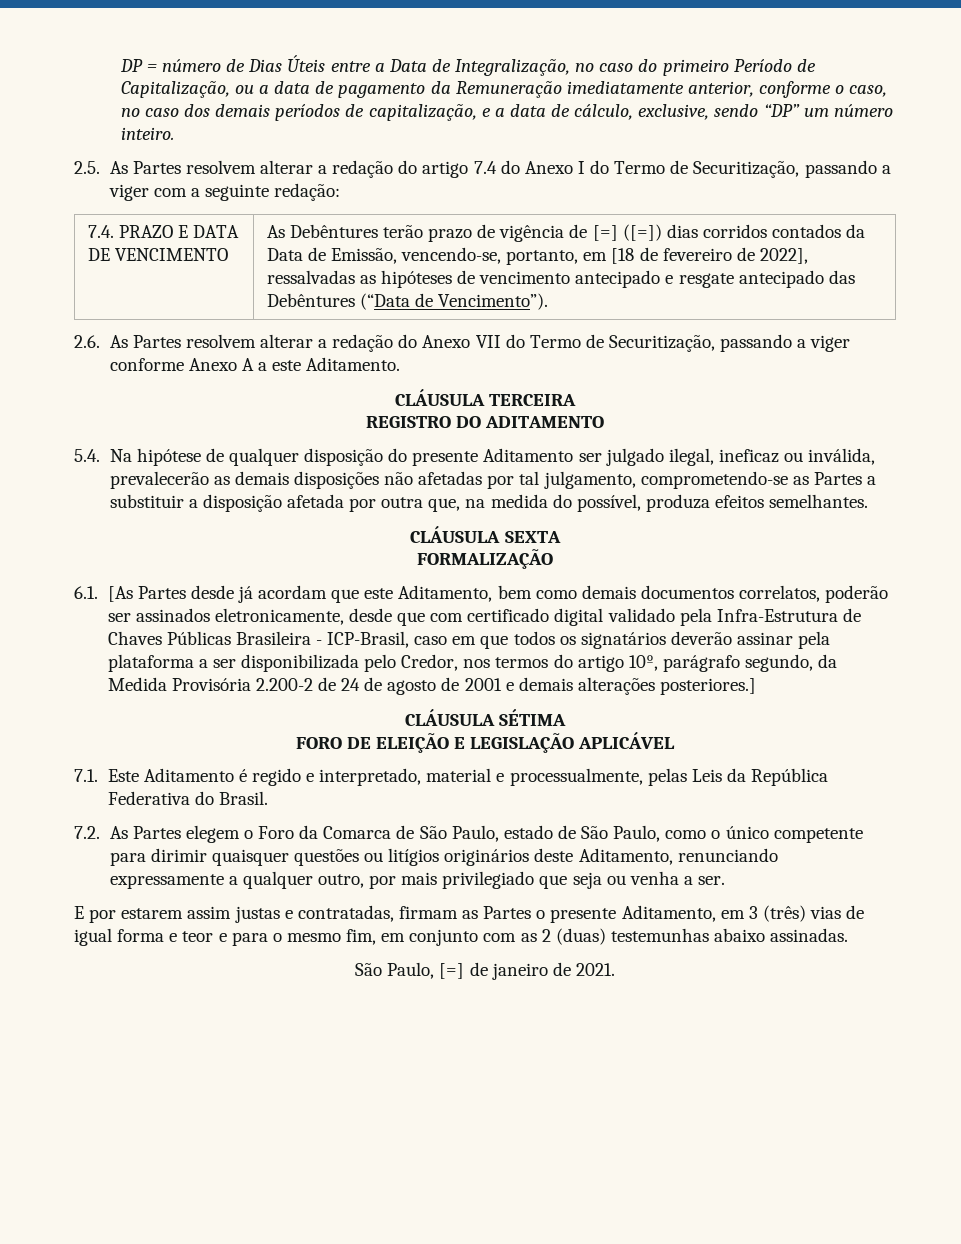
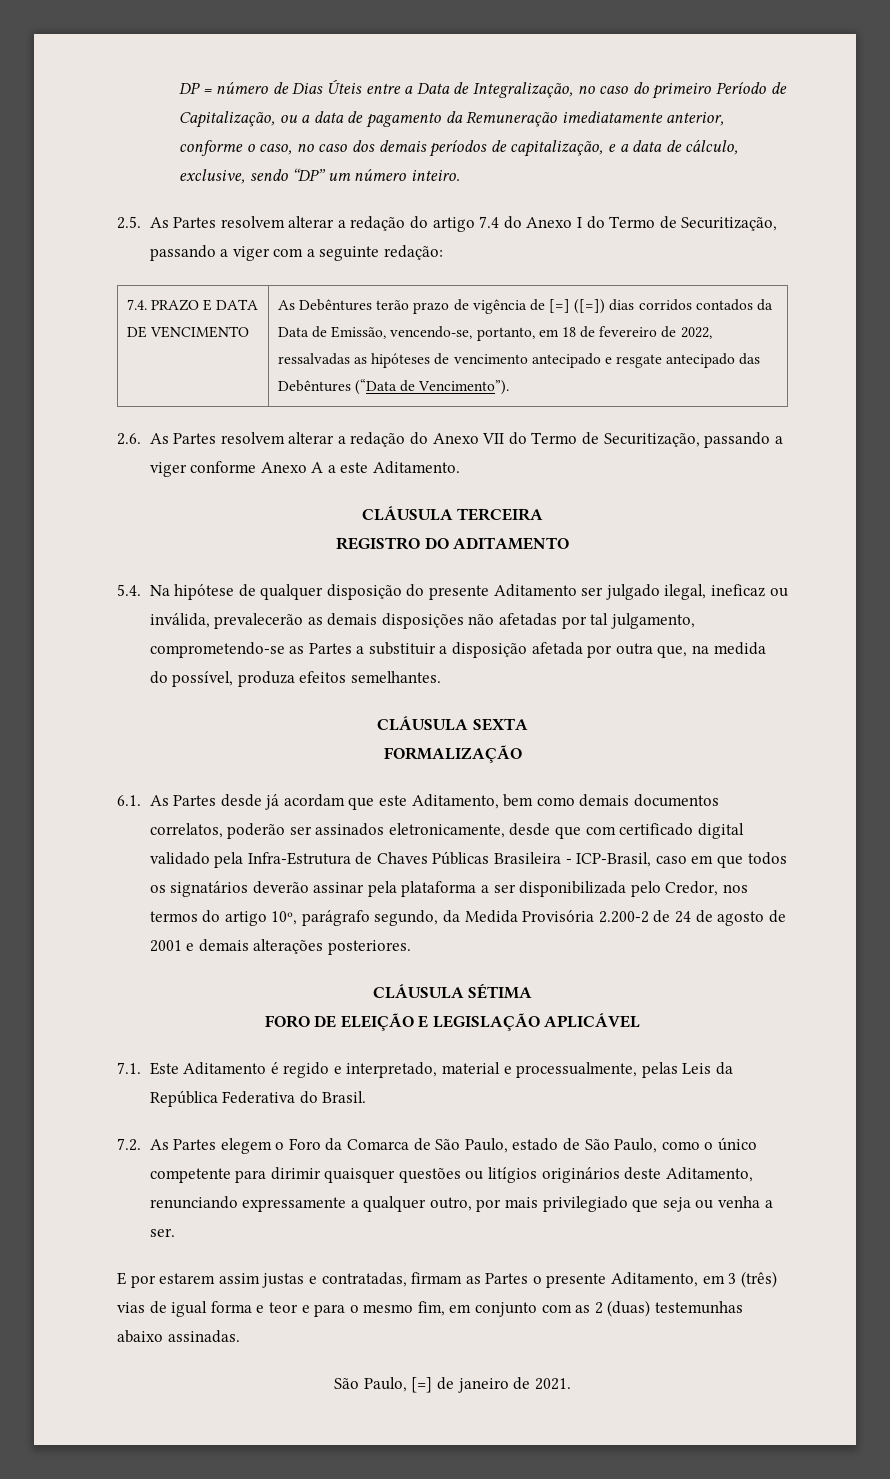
- As Debêntures terão prazo de vigência de [=] ([=]) dias corridos contados da Data de Emissão, vencendo-se, portanto, em [18 de fevereiro de 2022], ressalvadas as hipóteses de vencimento antecipado e resgate antecipado das Debêntures (“Data de Vencimento”).
+ As Debêntures terão prazo de vigência de [=] ([=]) dias corridos contados da Data de Emissão, vencendo-se, portanto, em 18 de fevereiro de 2022, ressalvadas as hipóteses de vencimento antecipado e resgate antecipado das Debêntures (“Data de Vencimento”).
- 6.1. [As Partes desde já acordam que este Aditamento, bem como demais documentos correlatos, poderão ser assinados eletronicamente, desde que com certificado digital validado pela Infra-Estrutura de Chaves Públicas Brasileira - ICP-Brasil, caso em que todos os signatários deverão assinar pela plataforma a ser disponibilizada pelo Credor, nos termos do artigo 10º, parágrafo segundo, da Medida Provisória 2.200-2 de 24 de agosto de 2001 e demais alterações posteriores.]
+ 6.1. As Partes desde já acordam que este Aditamento, bem como demais documentos correlatos, poderão ser assinados eletronicamente, desde que com certificado digital validado pela Infra-Estrutura de Chaves Públicas Brasileira - ICP-Brasil, caso em que todos os signatários deverão assinar pela plataforma a ser disponibilizada pelo Credor, nos termos do artigo 10º, parágrafo segundo, da Medida Provisória 2.200-2 de 24 de agosto de 2001 e demais alterações posteriores.

